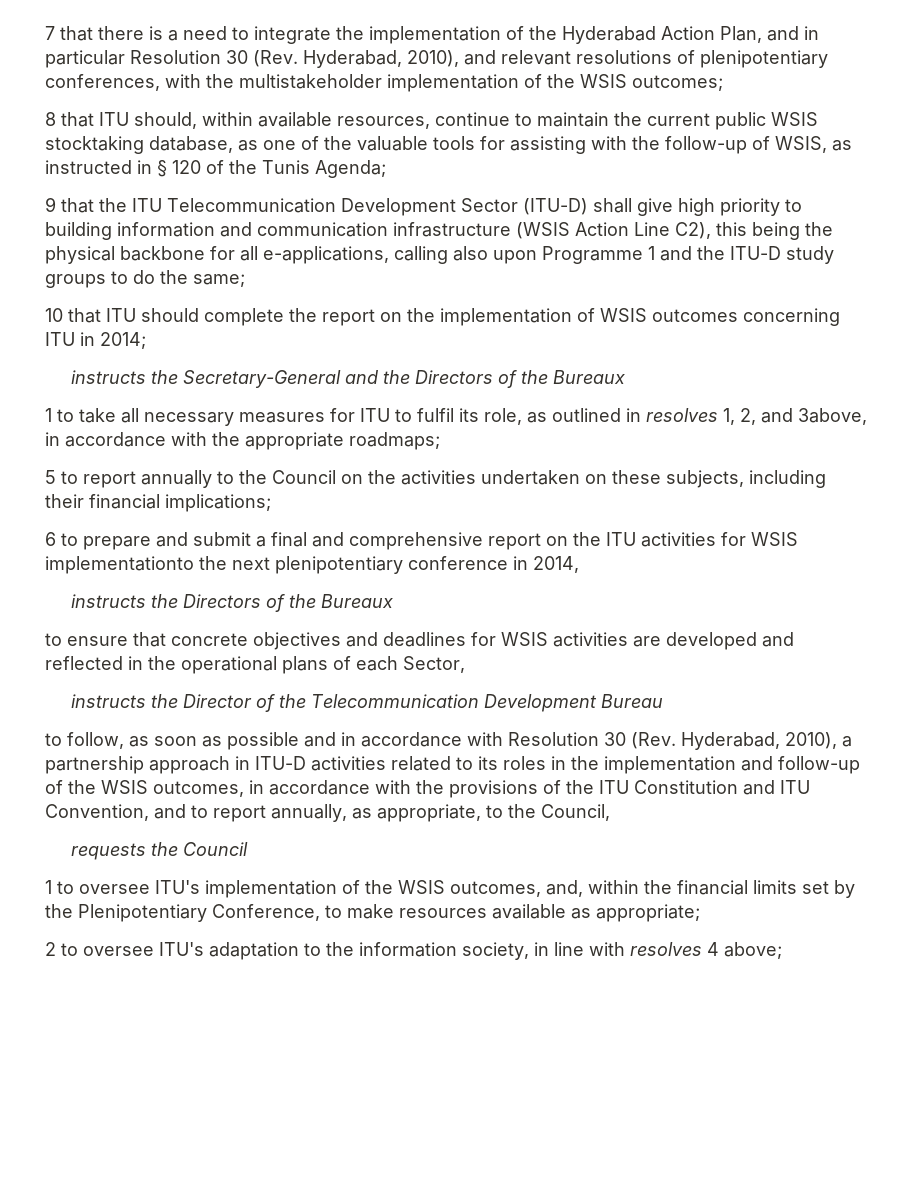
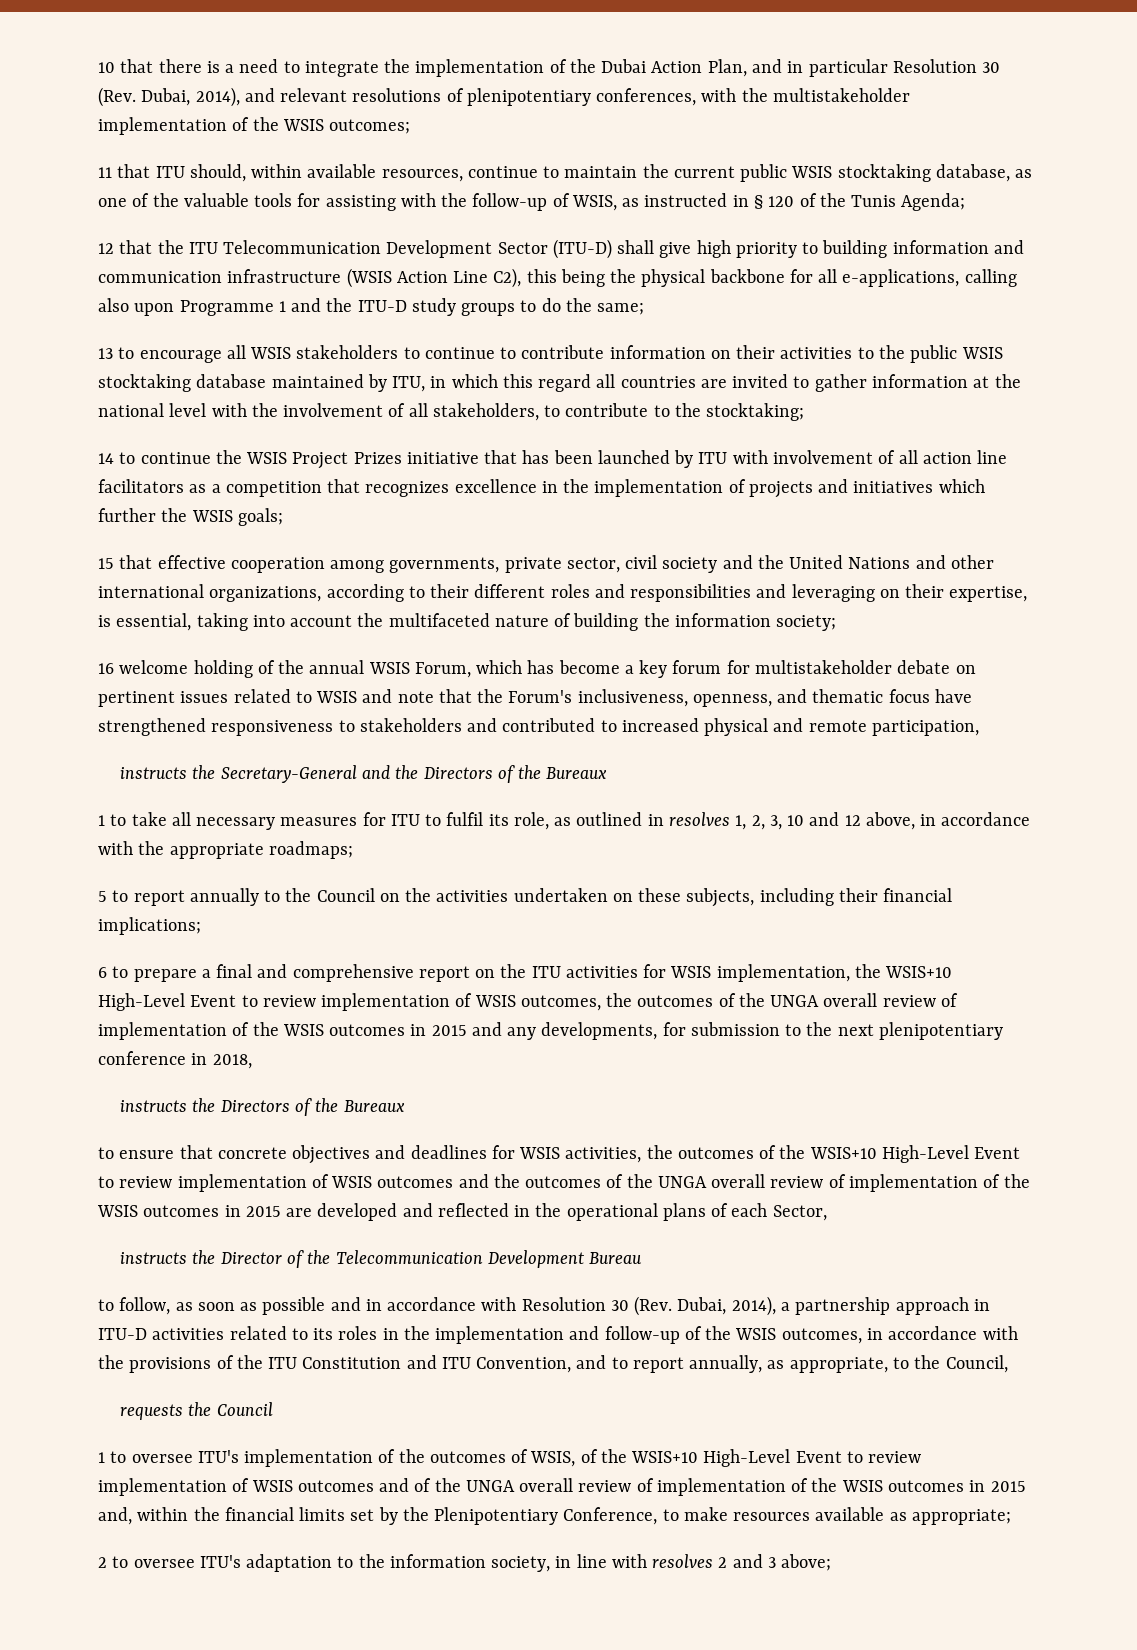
- 7 that there is a need to integrate the implementation of the Hyderabad Action Plan, and in particular Resolution 30 (Rev. Hyderabad, 2010), and relevant resolutions of plenipotentiary conferences, with the multistakeholder implementation of the WSIS outcomes;
+ 10 that there is a need to integrate the implementation of the Dubai Action Plan, and in particular Resolution 30 (Rev. Dubai, 2014), and relevant resolutions of plenipotentiary conferences, with the multistakeholder implementation of the WSIS outcomes;
- 8 that ITU should, within available resources, continue to maintain the current public WSIS stocktaking database, as one of the valuable tools for assisting with the follow-up of WSIS, as instructed in § 120 of the Tunis Agenda;
+ 11 that ITU should, within available resources, continue to maintain the current public WSIS stocktaking database, as one of the valuable tools for assisting with the follow-up of WSIS, as instructed in § 120 of the Tunis Agenda;
- 9 that the ITU Telecommunication Development Sector (ITU-D) shall give high priority to building information and communication infrastructure (WSIS Action Line C2), this being the physical backbone for all e-applications, calling also upon Programme 1 and the ITU-D study groups to do the same;
+ 12 that the ITU Telecommunication Development Sector (ITU-D) shall give high priority to building information and communication infrastructure (WSIS Action Line C2), this being the physical backbone for all e-applications, calling also upon Programme 1 and the ITU-D study groups to do the same;
- 10 that ITU should complete the report on the implementation of WSIS outcomes concerning ITU in 2014;
+ 13 to encourage all WSIS stakeholders to continue to contribute information on their activities to the public WSIS stocktaking database maintained by ITU, in which this regard all countries are invited to gather information at the national level with the involvement of all stakeholders, to contribute to the stocktaking;
+ 14 to continue the WSIS Project Prizes initiative that has been launched by ITU with involvement of all action line facilitators as a competition that recognizes excellence in the implementation of projects and initiatives which further the WSIS goals;
+ 15 that effective cooperation among governments, private sector, civil society and the United Nations and other international organizations, according to their different roles and responsibilities and leveraging on their expertise, is essential, taking into account the multifaceted nature of building the information society;
+ 16 welcome holding of the annual WSIS Forum, which has become a key forum for multistakeholder debate on pertinent issues related to WSIS and note that the Forum's inclusiveness, openness, and thematic focus have strengthened responsiveness to stakeholders and contributed to increased physical and remote participation,
- 1 to take all necessary measures for ITU to fulfil its role, as outlined in resolves 1, 2, and 3above, in accordance with the appropriate roadmaps;
+ 1 to take all necessary measures for ITU to fulfil its role, as outlined in resolves 1, 2, 3, 10 and 12 above, in accordance with the appropriate roadmaps;
- 6 to prepare and submit a final and comprehensive report on the ITU activities for WSIS implementationto the next plenipotentiary conference in 2014,
+ 6 to prepare a final and comprehensive report on the ITU activities for WSIS implementation, the WSIS+10 High-Level Event to review implementation of WSIS outcomes, the outcomes of the UNGA overall review of implementation of the WSIS outcomes in 2015 and any developments, for submission to the next plenipotentiary conference in 2018,
- to ensure that concrete objectives and deadlines for WSIS activities are developed and reflected in the operational plans of each Sector,
+ to ensure that concrete objectives and deadlines for WSIS activities, the outcomes of the WSIS+10 High-Level Event to review implementation of WSIS outcomes and the outcomes of the UNGA overall review of implementation of the WSIS outcomes in 2015 are developed and reflected in the operational plans of each Sector,
- to follow, as soon as possible and in accordance with Resolution 30 (Rev. Hyderabad, 2010), a partnership approach in ITU-D activities related to its roles in the implementation and follow-up of the WSIS outcomes, in accordance with the provisions of the ITU Constitution and ITU Convention, and to report annually, as appropriate, to the Council,
+ to follow, as soon as possible and in accordance with Resolution 30 (Rev. Dubai, 2014), a partnership approach in ITU-D activities related to its roles in the implementation and follow-up of the WSIS outcomes, in accordance with the provisions of the ITU Constitution and ITU Convention, and to report annually, as appropriate, to the Council,
- 1 to oversee ITU's implementation of the WSIS outcomes, and, within the financial limits set by the Plenipotentiary Conference, to make resources available as appropriate;
+ 1 to oversee ITU's implementation of the outcomes of WSIS, of the WSIS+10 High-Level Event to review implementation of WSIS outcomes and of the UNGA overall review of implementation of the WSIS outcomes in 2015 and, within the financial limits set by the Plenipotentiary Conference, to make resources available as appropriate;
- 2 to oversee ITU's adaptation to the information society, in line with resolves 4 above;
+ 2 to oversee ITU's adaptation to the information society, in line with resolves 2 and 3 above;

